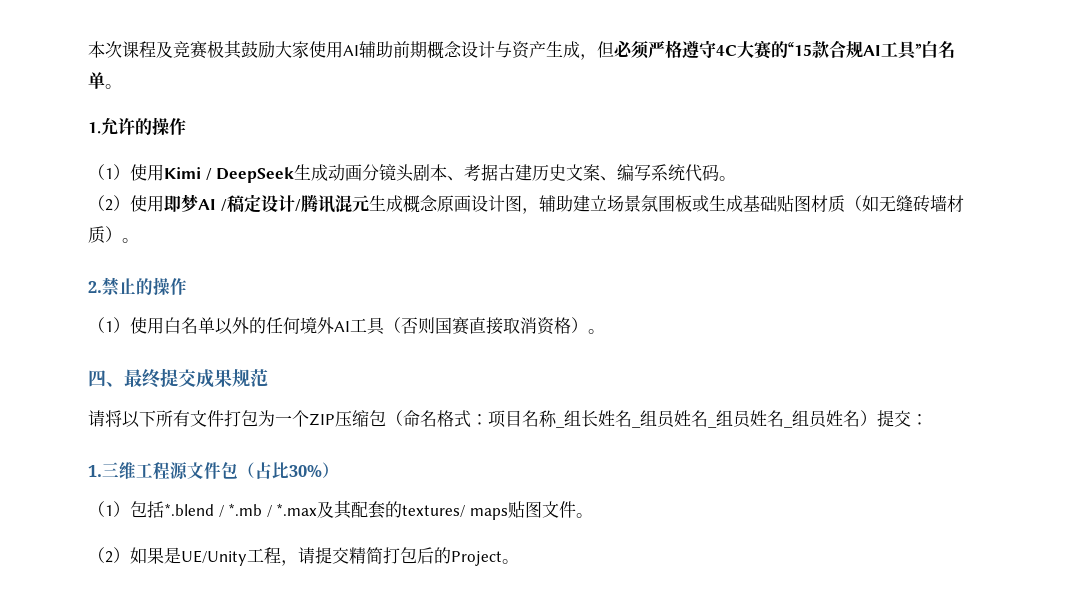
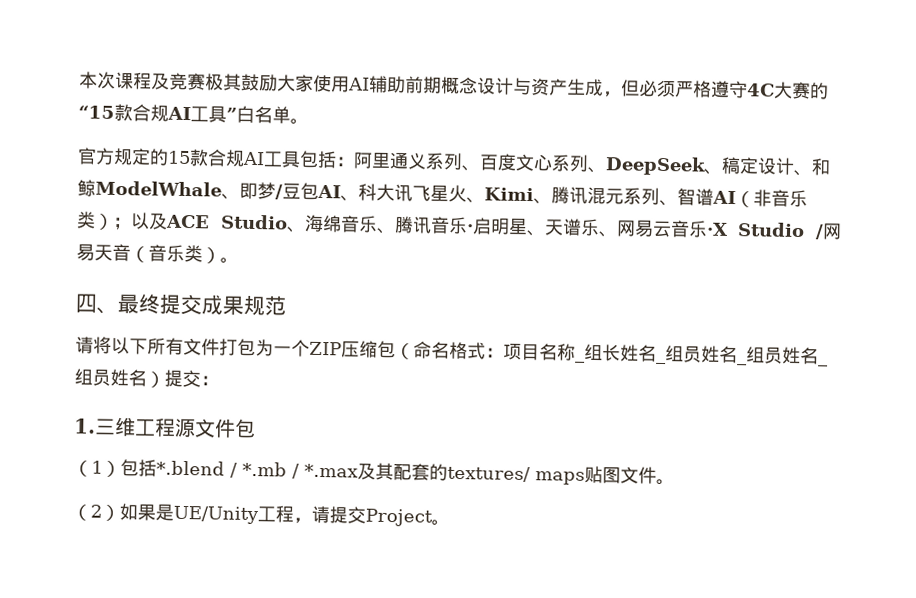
- 1.允许的操作
- （1）使用Kimi / DeepSeek生成动画分镜头剧本、考据古建历史文案、编写系统代码。
- （2）使用即梦AI /稿定设计/腾讯混元生成概念原画设计图，辅助建立场景氛围板或生成基础贴图材质（如无缝砖墙材质）。
- 2.禁止的操作
- （1）使用白名单以外的任何境外AI工具（否则国赛直接取消资格）。
+ 官方规定的15款合规AI工具包括：阿里通义系列、百度文心系列、DeepSeek、稿定设计、和鲸ModelWhale、即梦/豆包AI、科大讯飞星火、Kimi、腾讯混元系列、智谱AI（非音乐类）；以及ACE Studio、海绵音乐、腾讯音乐·启明星、天谱乐、网易云音乐·X Studio /网易天音（音乐类）。
- 1.三维工程源文件包（占比30%）
+ 1.三维工程源文件包
- （2）如果是UE/Unity工程，请提交精简打包后的Project。
+ （2）如果是UE/Unity工程，请提交Project。

